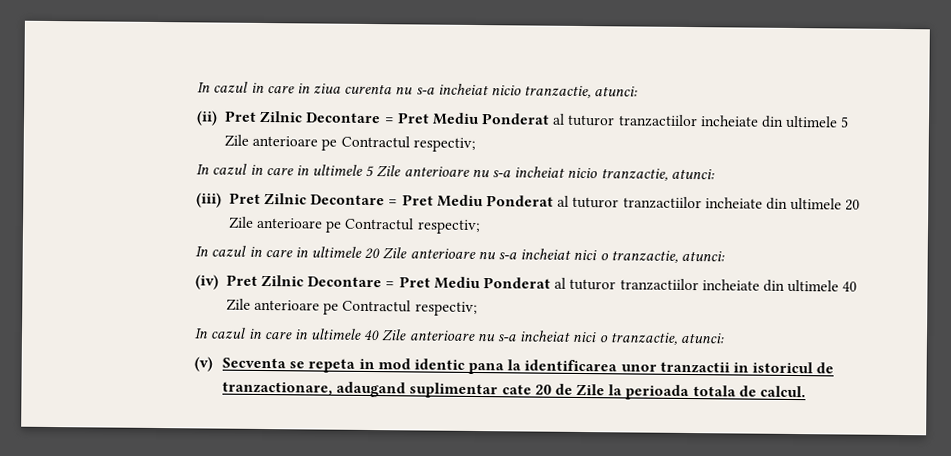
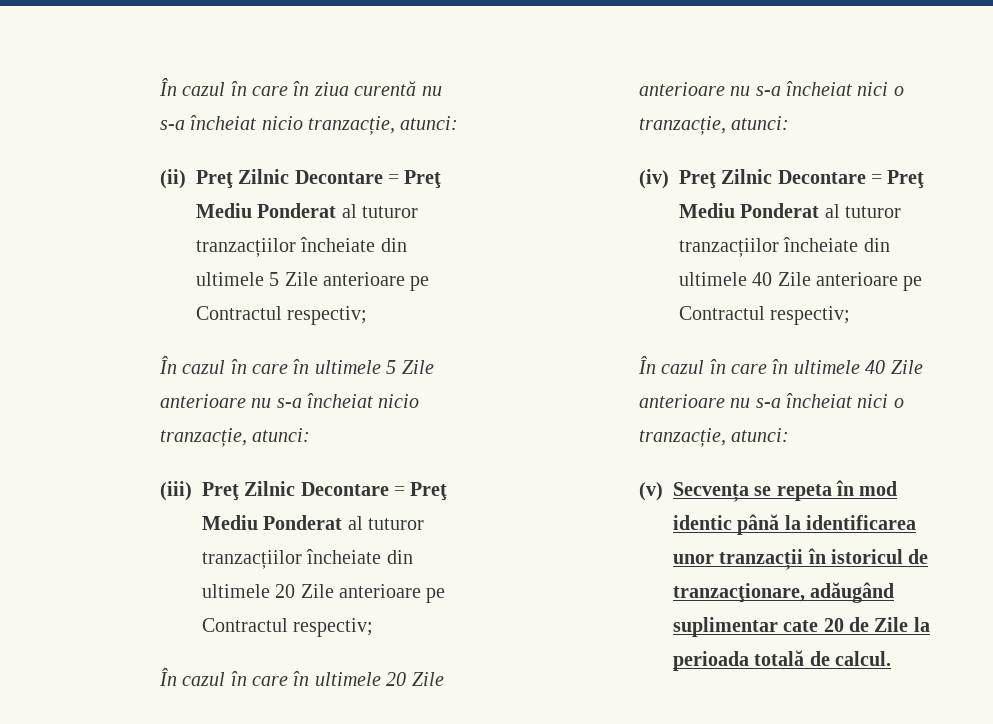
- In cazul in care in ziua curenta nu s-a incheiat nicio tranzactie, atunci:
+ În cazul în care în ziua curentă nu s-a încheiat nicio tranzacție, atunci:
- (ii) Pret Zilnic Decontare = Pret Mediu Ponderat al tuturor tranzactiilor incheiate din ultimele 5 Zile anterioare pe Contractul respectiv;
+ (ii) Preţ Zilnic Decontare = Preţ Mediu Ponderat al tuturor tranzacțiilor încheiate din ultimele 5 Zile anterioare pe Contractul respectiv;
- In cazul in care in ultimele 5 Zile anterioare nu s-a incheiat nicio tranzactie, atunci:
+ În cazul în care în ultimele 5 Zile anterioare nu s-a încheiat nicio tranzacție, atunci:
- (iii) Pret Zilnic Decontare = Pret Mediu Ponderat al tuturor tranzactiilor incheiate din ultimele 20 Zile anterioare pe Contractul respectiv;
+ (iii) Preţ Zilnic Decontare = Preţ Mediu Ponderat al tuturor tranzacțiilor încheiate din ultimele 20 Zile anterioare pe Contractul respectiv;
- In cazul in care in ultimele 20 Zile anterioare nu s-a incheiat nici o tranzactie, atunci:
+ În cazul în care în ultimele 20 Zile anterioare nu s-a încheiat nici o tranzacție, atunci:
- (iv) Pret Zilnic Decontare = Pret Mediu Ponderat al tuturor tranzactiilor incheiate din ultimele 40 Zile anterioare pe Contractul respectiv;
+ (iv) Preţ Zilnic Decontare = Preţ Mediu Ponderat al tuturor tranzacțiilor încheiate din ultimele 40 Zile anterioare pe Contractul respectiv;
- In cazul in care in ultimele 40 Zile anterioare nu s-a incheiat nici o tranzactie, atunci:
+ În cazul în care în ultimele 40 Zile anterioare nu s-a încheiat nici o tranzacție, atunci:
- (v) Secventa se repeta in mod identic pana la identificarea unor tranzactii in istoricul de tranzactionare, adaugand suplimentar cate 20 de Zile la perioada totala de calcul.
+ (v) Secvența se repeta în mod identic până la identificarea unor tranzacții în istoricul de tranzacţionare, adăugând suplimentar cate 20 de Zile la perioada totală de calcul.

